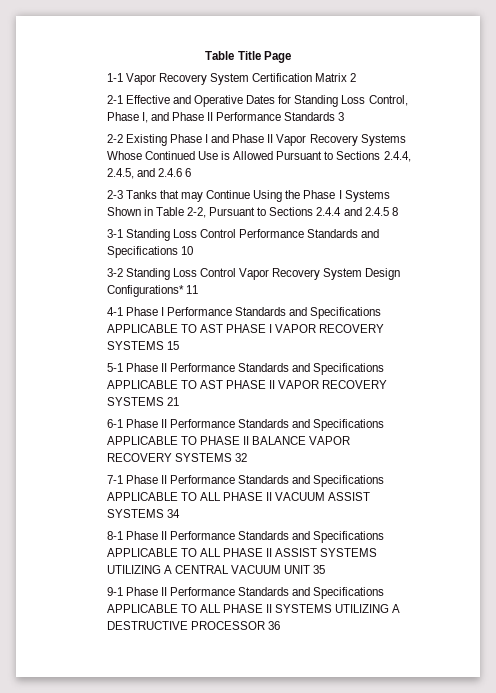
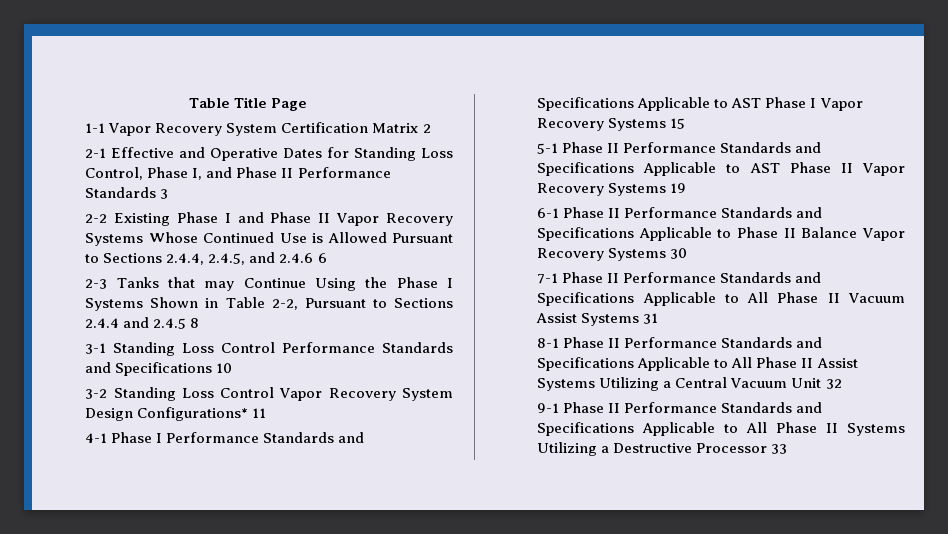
- 4-1 Phase I Performance Standards and Specifications APPLICABLE TO AST PHASE I VAPOR RECOVERY SYSTEMS 15
+ 4-1 Phase I Performance Standards and Specifications Applicable to AST Phase I Vapor Recovery Systems 15
- 5-1 Phase II Performance Standards and Specifications APPLICABLE TO AST PHASE II VAPOR RECOVERY SYSTEMS 21
+ 5-1 Phase II Performance Standards and Specifications Applicable to AST Phase II Vapor Recovery Systems 19
- 6-1 Phase II Performance Standards and Specifications APPLICABLE TO PHASE II BALANCE VAPOR RECOVERY SYSTEMS 32
+ 6-1 Phase II Performance Standards and Specifications Applicable to Phase II Balance Vapor Recovery Systems 30
- 7-1 Phase II Performance Standards and Specifications APPLICABLE TO ALL PHASE II VACUUM ASSIST SYSTEMS 34
+ 7-1 Phase II Performance Standards and Specifications Applicable to All Phase II Vacuum Assist Systems 31
- 8-1 Phase II Performance Standards and Specifications APPLICABLE TO ALL PHASE II ASSIST SYSTEMS UTILIZING A CENTRAL VACUUM UNIT 35
+ 8-1 Phase II Performance Standards and Specifications Applicable to All Phase II Assist Systems Utilizing a Central Vacuum Unit 32
- 9-1 Phase II Performance Standards and Specifications APPLICABLE TO ALL PHASE II SYSTEMS UTILIZING A DESTRUCTIVE PROCESSOR 36
+ 9-1 Phase II Performance Standards and Specifications Applicable to All Phase II Systems Utilizing a Destructive Processor 33

